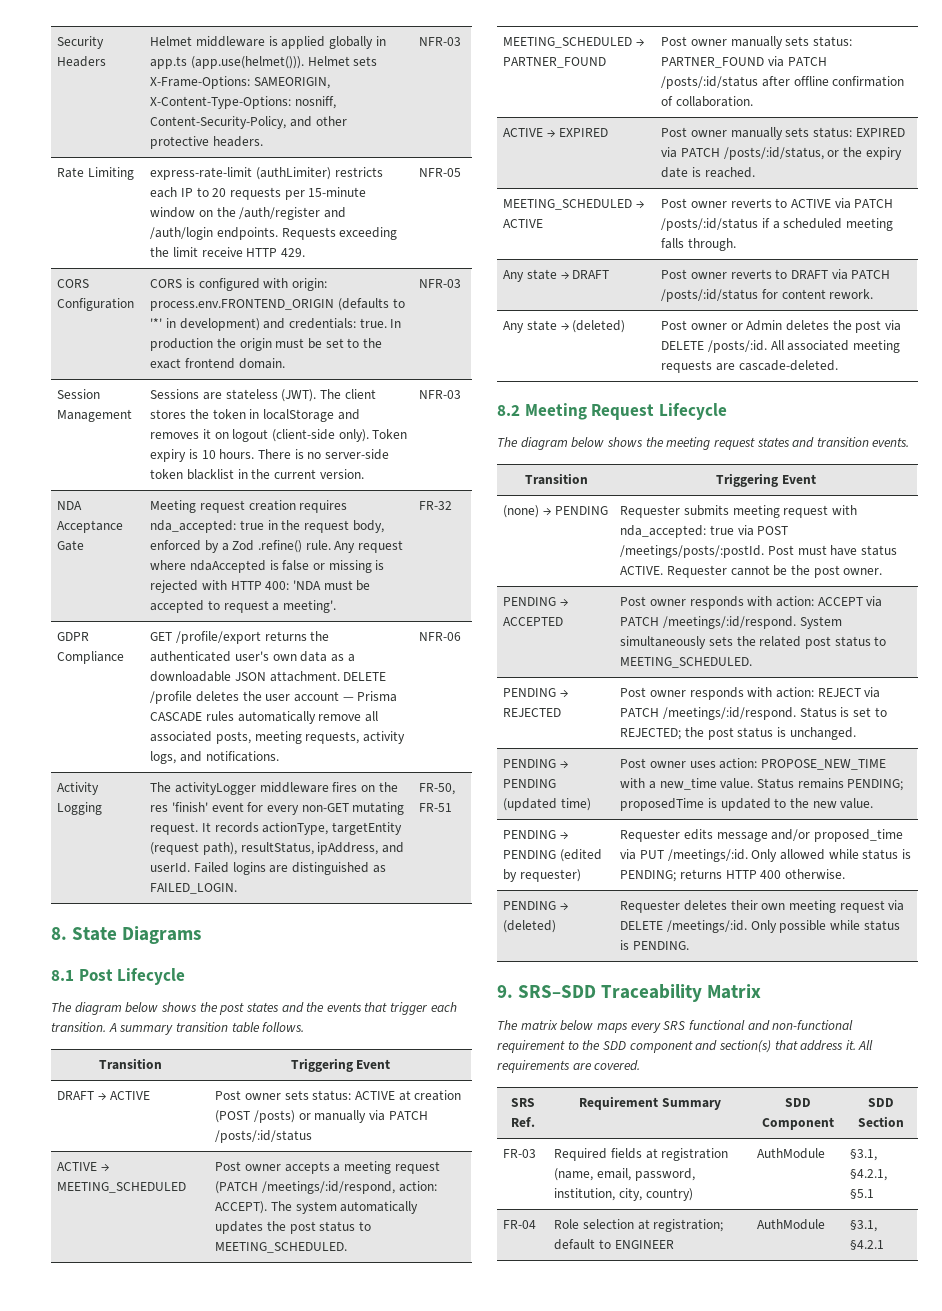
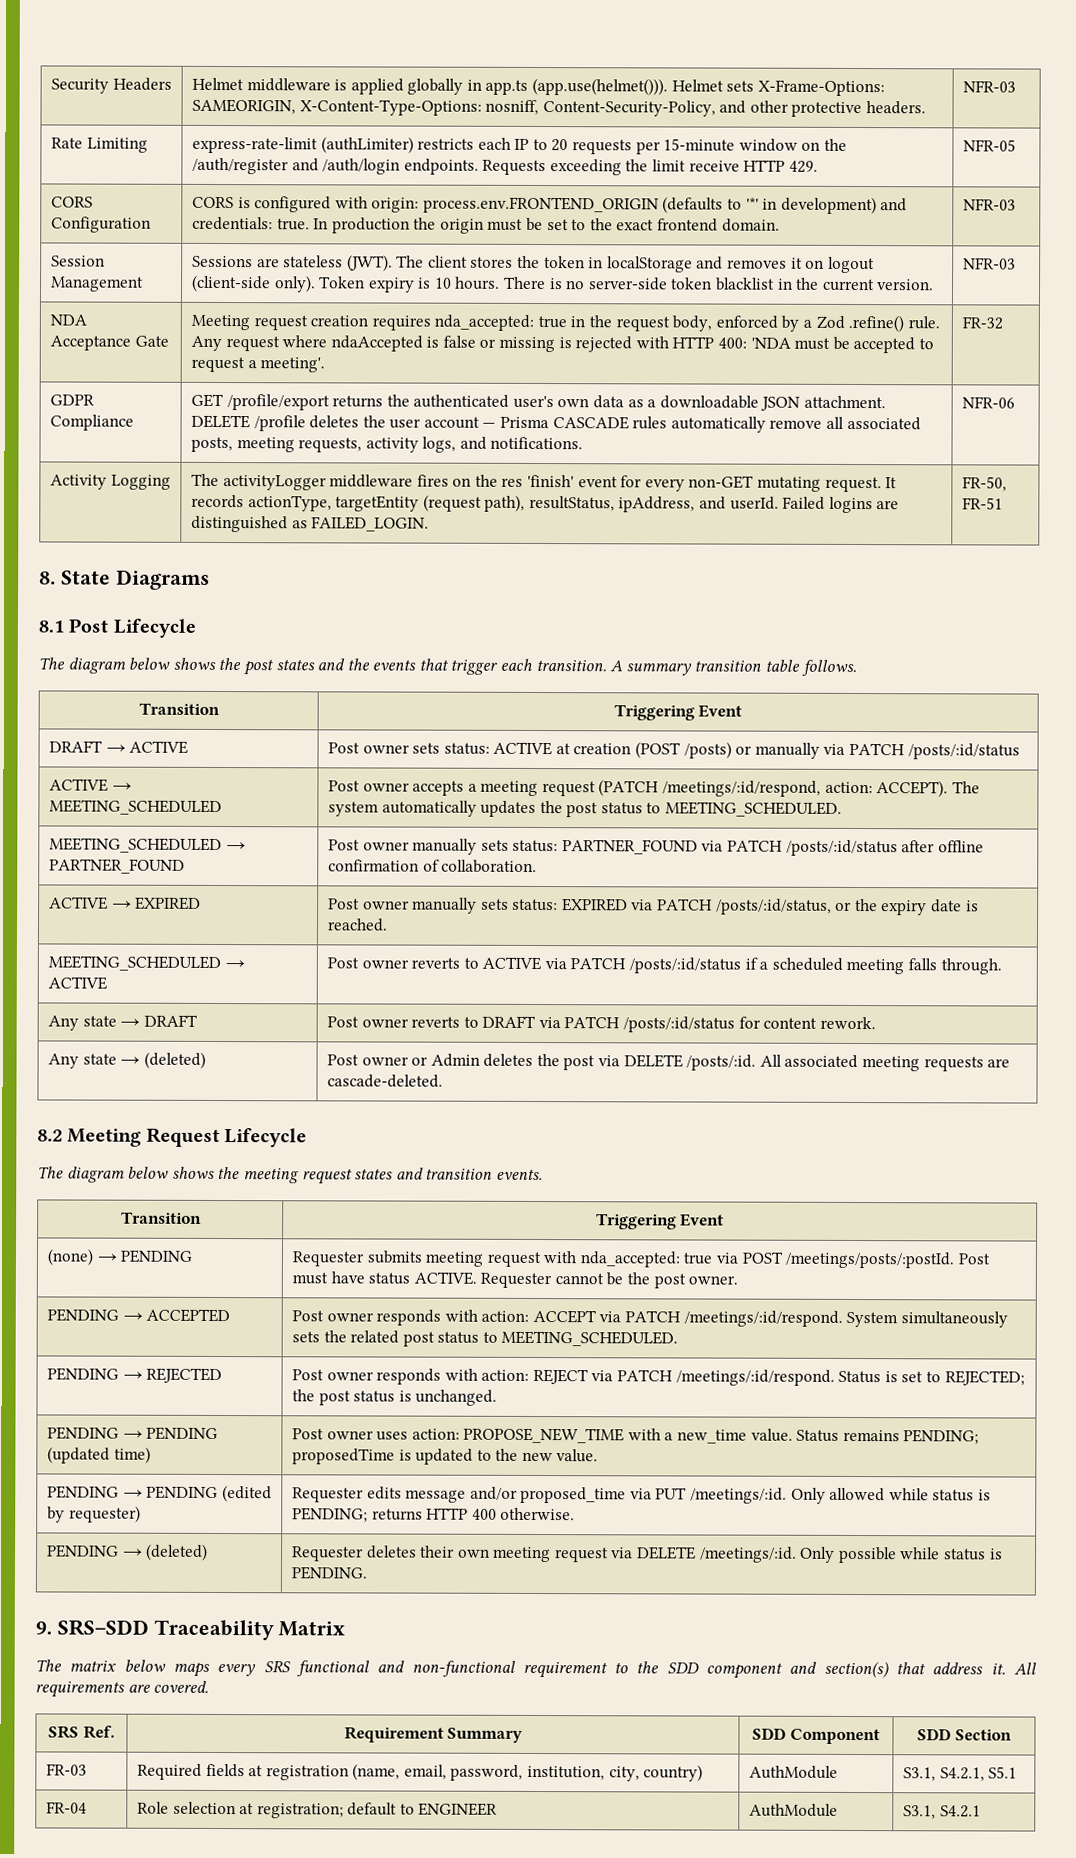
- FR-03 | Required fields at registration (name, email, password, institution, city, country) | AuthModule | §3.1, §4.2.1, §5.1
+ FR-03 | Required fields at registration (name, email, password, institution, city, country) | AuthModule | S3.1, S4.2.1, S5.1
- FR-04 | Role selection at registration; default to ENGINEER | AuthModule | §3.1, §4.2.1
+ FR-04 | Role selection at registration; default to ENGINEER | AuthModule | S3.1, S4.2.1

